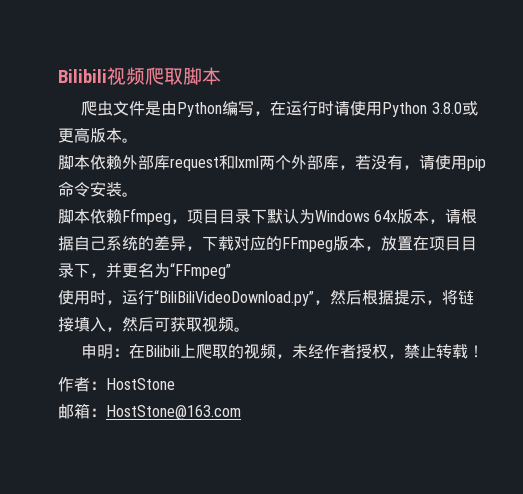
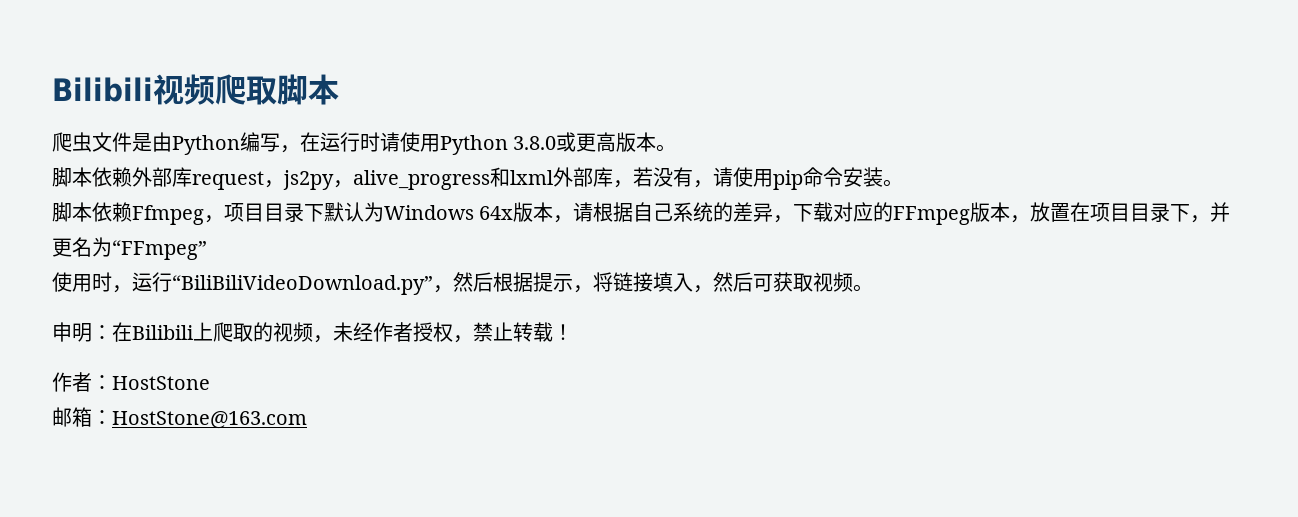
- 脚本依赖外部库request和lxml两个外部库，若没有，请使用pip命令安装。
+ 脚本依赖外部库request，js2py，alive_progress和lxml外部库，若没有，请使用pip命令安装。

